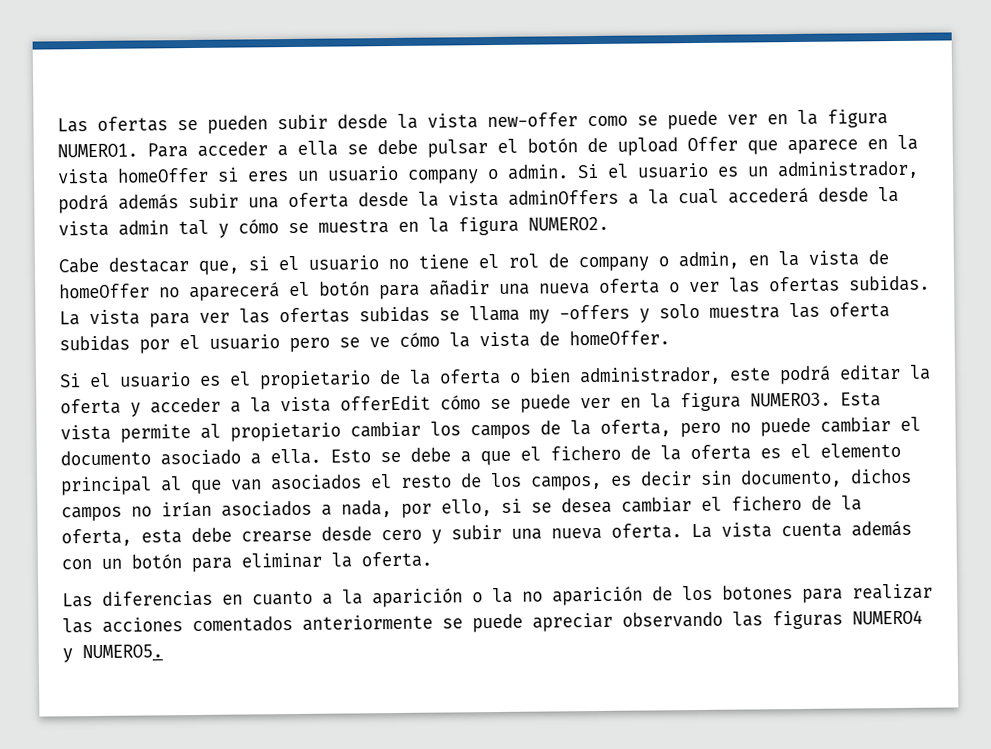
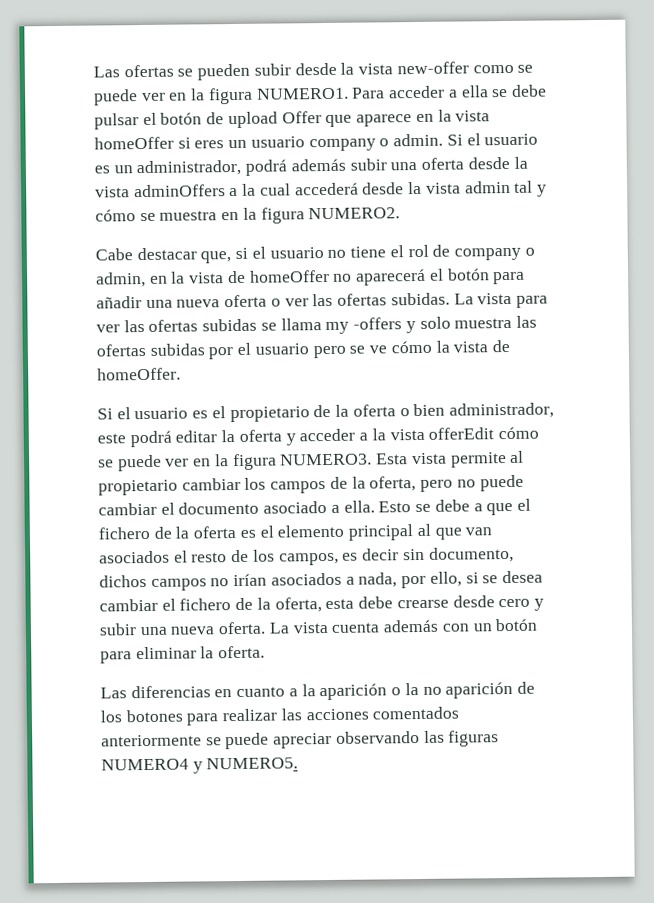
- La vista para ver las ofertas subidas se llama my -offers y solo muestra las oferta subidas por el usuario pero se ve cómo la vista de homeOffer.
+ La vista para ver las ofertas subidas se llama my -offers y solo muestra las ofertas subidas por el usuario pero se ve cómo la vista de homeOffer.

